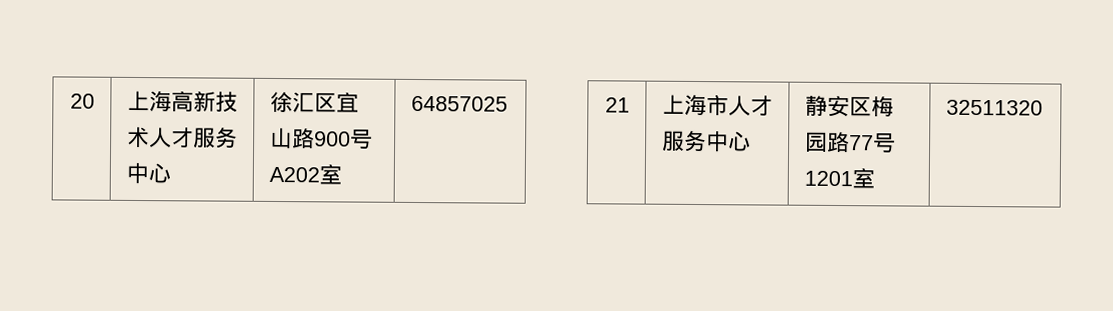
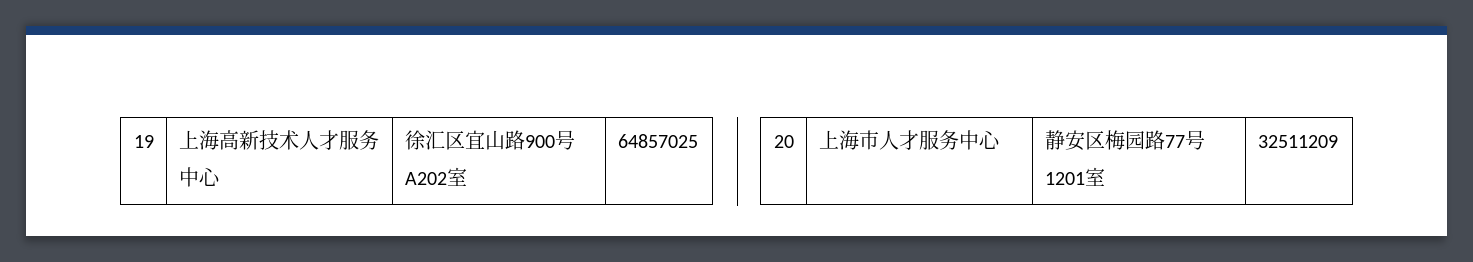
- 20 | 上海高新技术人才服务中心 | 徐汇区宜山路900号A202室 | 64857025
+ 19 | 上海高新技术人才服务中心 | 徐汇区宜山路900号A202室 | 64857025
- 21 | 上海市人才服务中心 | 静安区梅园路77号1201室 | 32511320
+ 20 | 上海市人才服务中心 | 静安区梅园路77号1201室 | 32511209

